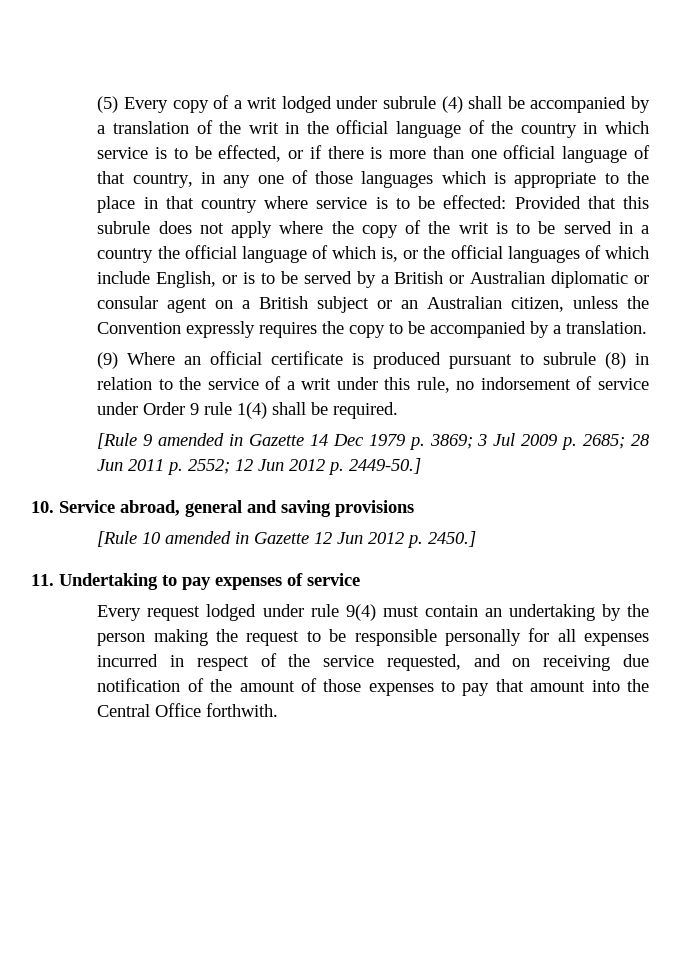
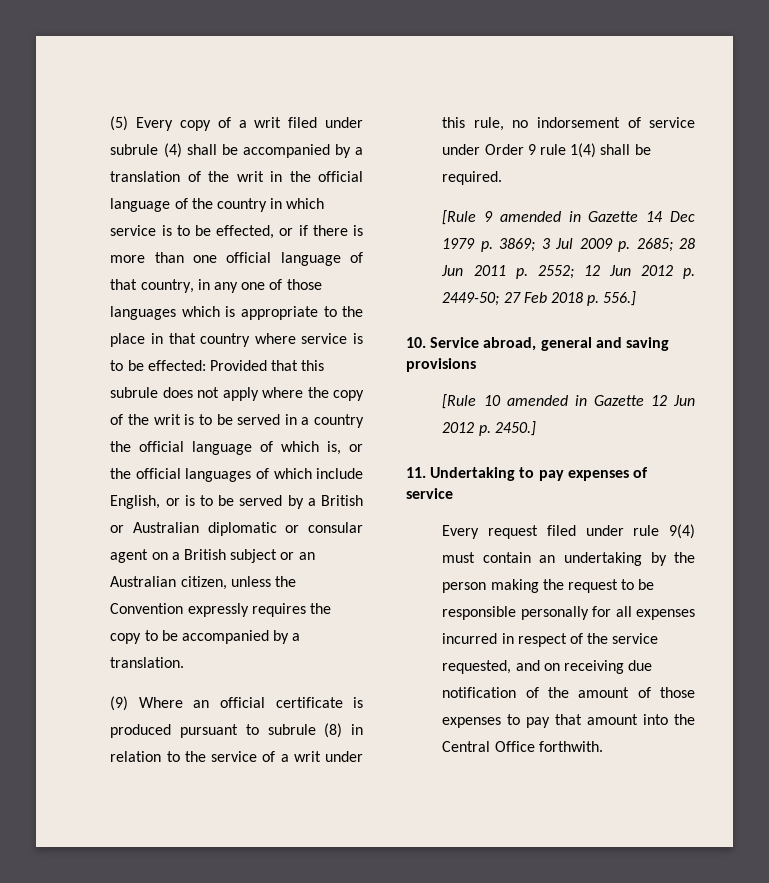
- (5) Every copy of a writ lodged under subrule (4) shall be accompanied by a translation of the writ in the official language of the country in which service is to be effected, or if there is more than one official language of that country, in any one of those languages which is appropriate to the place in that country where service is to be effected:
+ (5) Every copy of a writ filed under subrule (4) shall be accompanied by a translation of the writ in the official language of the country in which service is to be effected, or if there is more than one official language of that country, in any one of those languages which is appropriate to the place in that country where service is to be effected:
- [Rule 9 amended in Gazette 14 Dec 1979 p. 3869; 3 Jul 2009 p. 2685; 28 Jun 2011 p. 2552; 12 Jun 2012 p. 2449-50.]
+ [Rule 9 amended in Gazette 14 Dec 1979 p. 3869; 3 Jul 2009 p. 2685; 28 Jun 2011 p. 2552; 12 Jun 2012 p. 2449-50; 27 Feb 2018 p. 556.]
- Every request lodged under rule 9(4) must contain an undertaking by the person making the request to be responsible personally for all expenses incurred in respect of the service requested, and on receiving due notification of the amount of those expenses to pay that amount into the Central Office forthwith.
+ Every request filed under rule 9(4) must contain an undertaking by the person making the request to be responsible personally for all expenses incurred in respect of the service requested, and on receiving due notification of the amount of those expenses to pay that amount into the Central Office forthwith.

